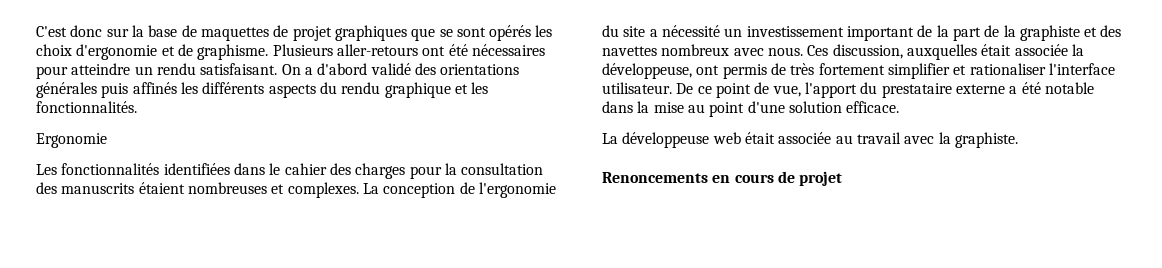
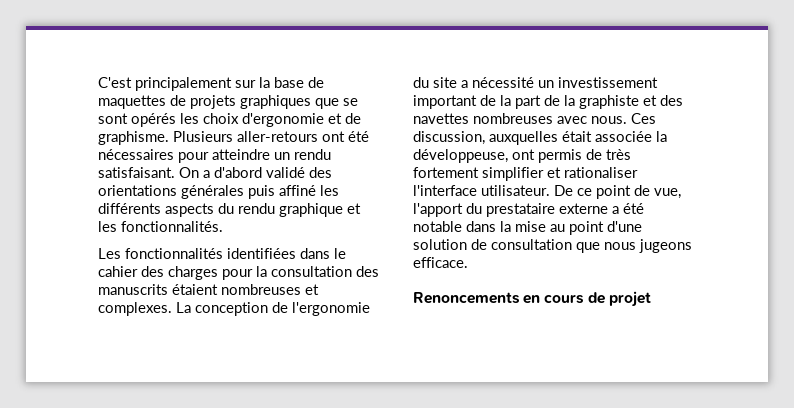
- C'est donc sur la base de maquettes de projet graphiques que se sont opérés les choix d'ergonomie et de graphisme.
+ C'est principalement sur la base de maquettes de projets graphiques que se sont opérés les choix d'ergonomie et de graphisme.
- On a d'abord validé des orientations générales puis affinés les différents aspects du rendu graphique et les fonctionnalités.
+ On a d'abord validé des orientations générales puis affiné les différents aspects du rendu graphique et les fonctionnalités.
- Ergonomie
- La conception de l'ergonomie du site a nécessité un investissement important de la part de la graphiste et des navettes nombreux avec nous.
+ La conception de l'ergonomie du site a nécessité un investissement important de la part de la graphiste et des navettes nombreuses avec nous.
- De ce point de vue, l'apport du prestataire externe a été notable dans la mise au point d'une solution efficace.
- La développeuse web était associée au travail avec la graphiste.
+ De ce point de vue, l'apport du prestataire externe a été notable dans la mise au point d'une solution de consultation que nous jugeons efficace.

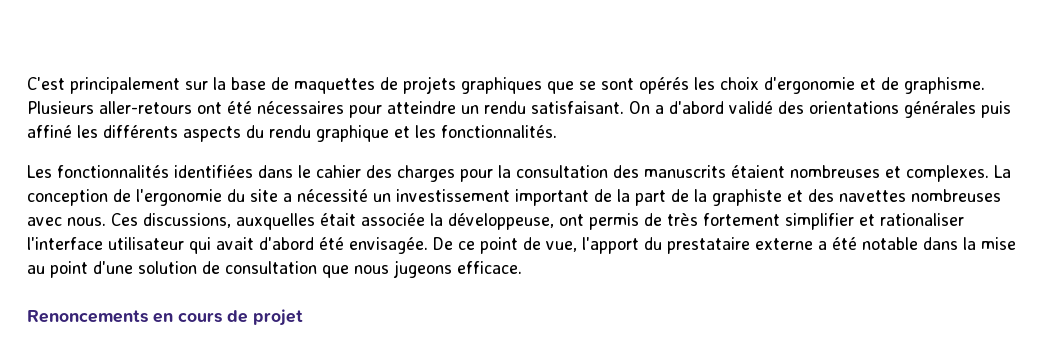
- Ces discussion, auxquelles était associée la développeuse, ont permis de très fortement simplifier et rationaliser l'interface utilisateur.
+ Ces discussions, auxquelles était associée la développeuse, ont permis de très fortement simplifier et rationaliser l'interface utilisateur qui avait d'abord été envisagée.

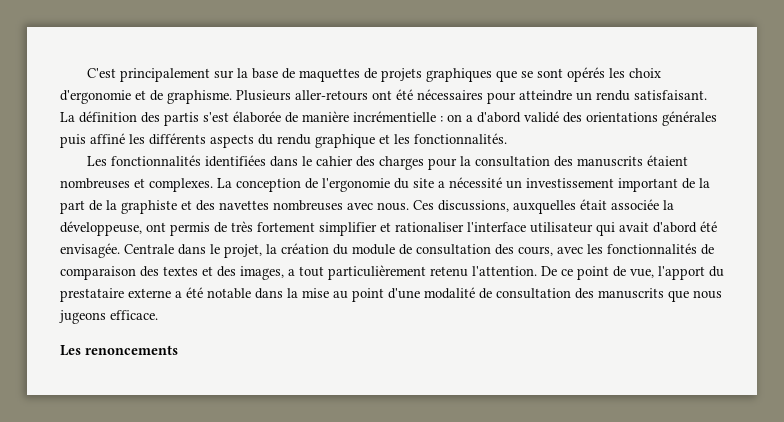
- On a d'abord validé des orientations générales puis affiné les différents aspects du rendu graphique et les fonctionnalités.
+ La définition des partis s'est élaborée de manière incrémentielle : on a d'abord validé des orientations générales puis affiné les différents aspects du rendu graphique et les fonctionnalités.
+ Centrale dans le projet, la création du module de consultation des cours, avec les fonctionnalités de comparaison des textes et des images, a tout particulièrement retenu l'attention.
- De ce point de vue, l'apport du prestataire externe a été notable dans la mise au point d'une solution de consultation que nous jugeons efficace.
+ De ce point de vue, l'apport du prestataire externe a été notable dans la mise au point d'une modalité de consultation des manuscrits que nous jugeons efficace.
- Renoncements en cours de projet
+ Les renoncements

